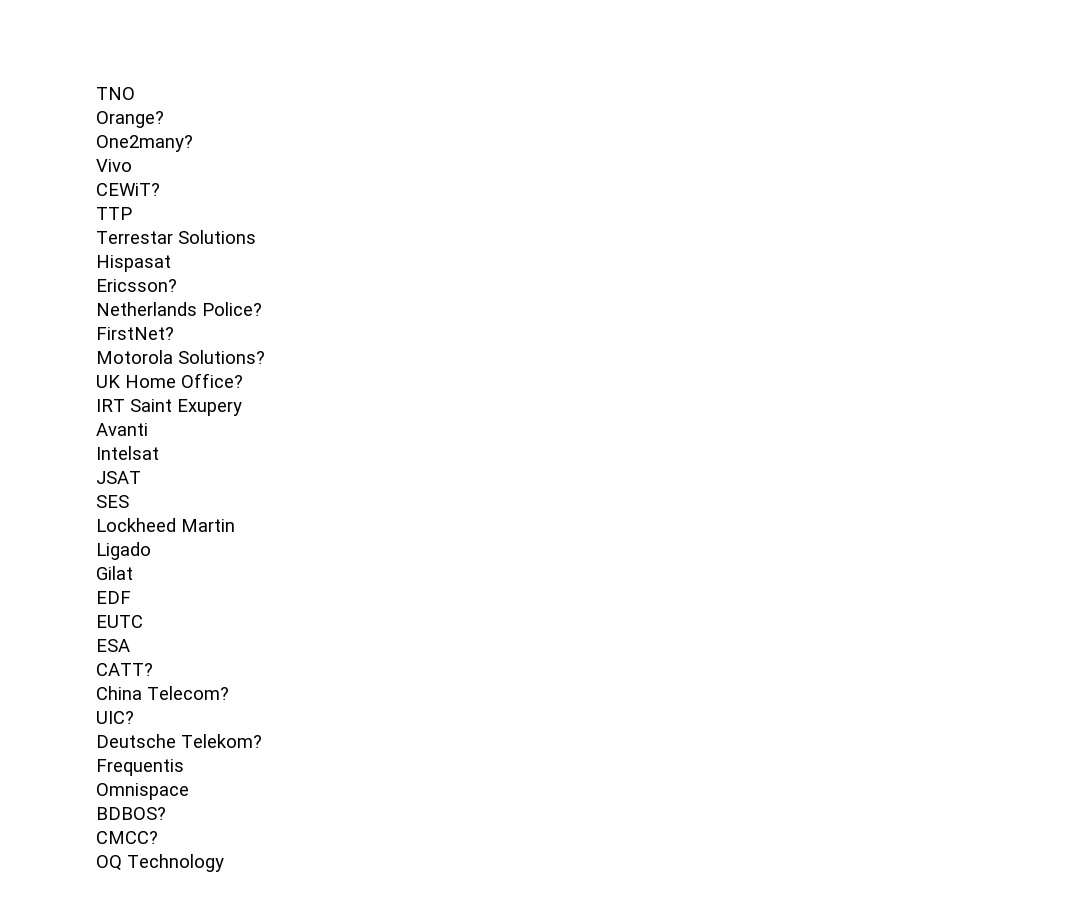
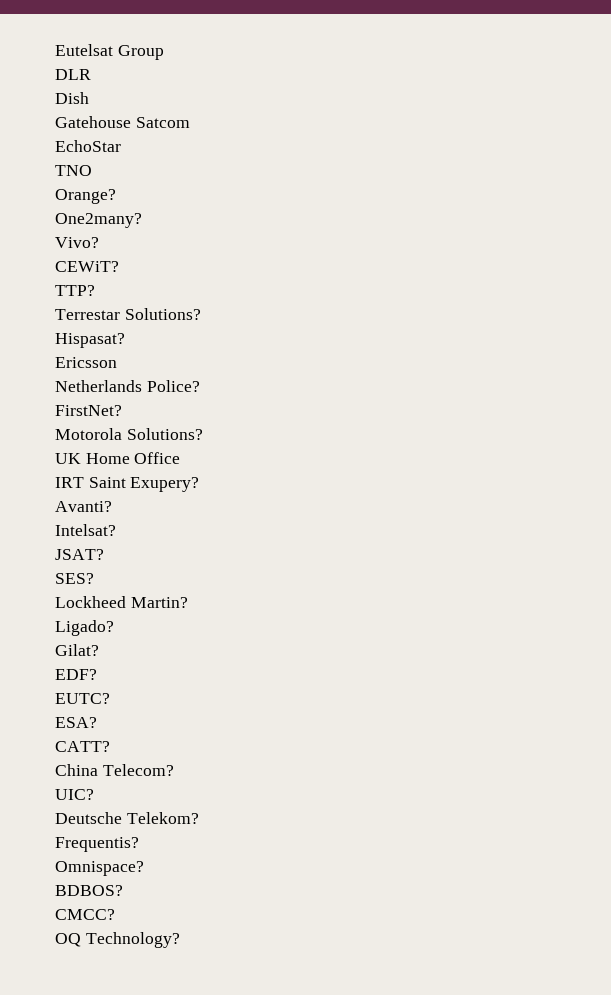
+ Eutelsat Group
+ DLR
+ Dish
+ Gatehouse Satcom
+ EchoStar
- Vivo
+ Vivo?
- TTP
+ TTP?
- Terrestar Solutions
- Hispasat
- Ericsson?
+ Terrestar Solutions?
+ Hispasat?
+ Ericsson
- UK Home Office?
+ UK Home Office
- IRT Saint Exupery
- Avanti
- Intelsat
- JSAT
- SES
- Lockheed Martin
- Ligado
- Gilat
- EDF
- EUTC
- ESA
+ IRT Saint Exupery?
+ Avanti?
+ Intelsat?
+ JSAT?
+ SES?
+ Lockheed Martin?
+ Ligado?
+ Gilat?
+ EDF?
+ EUTC?
+ ESA?
- Frequentis
- Omnispace
+ Frequentis?
+ Omnispace?
- OQ Technology
+ OQ Technology?

